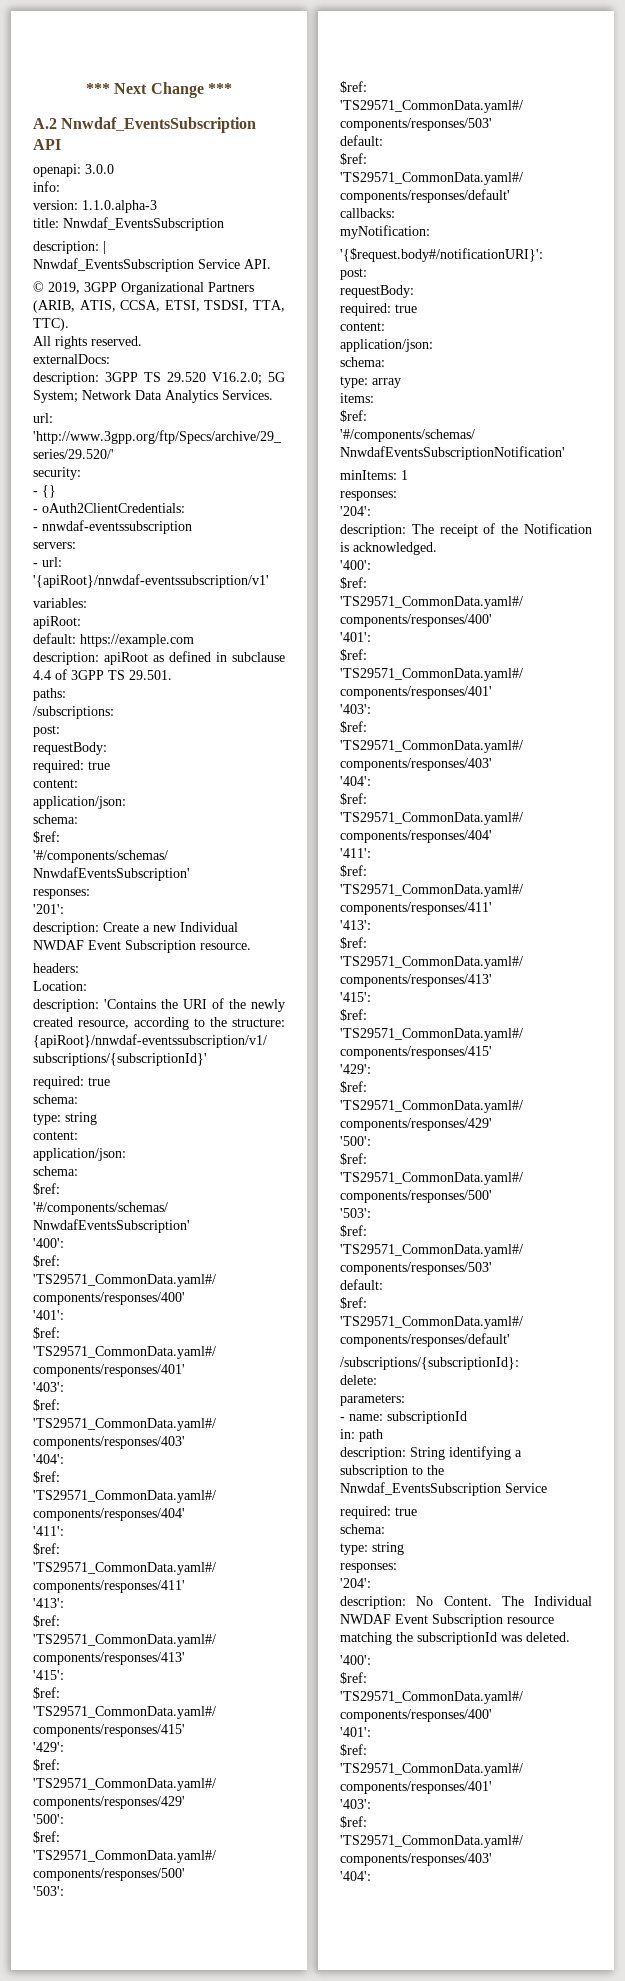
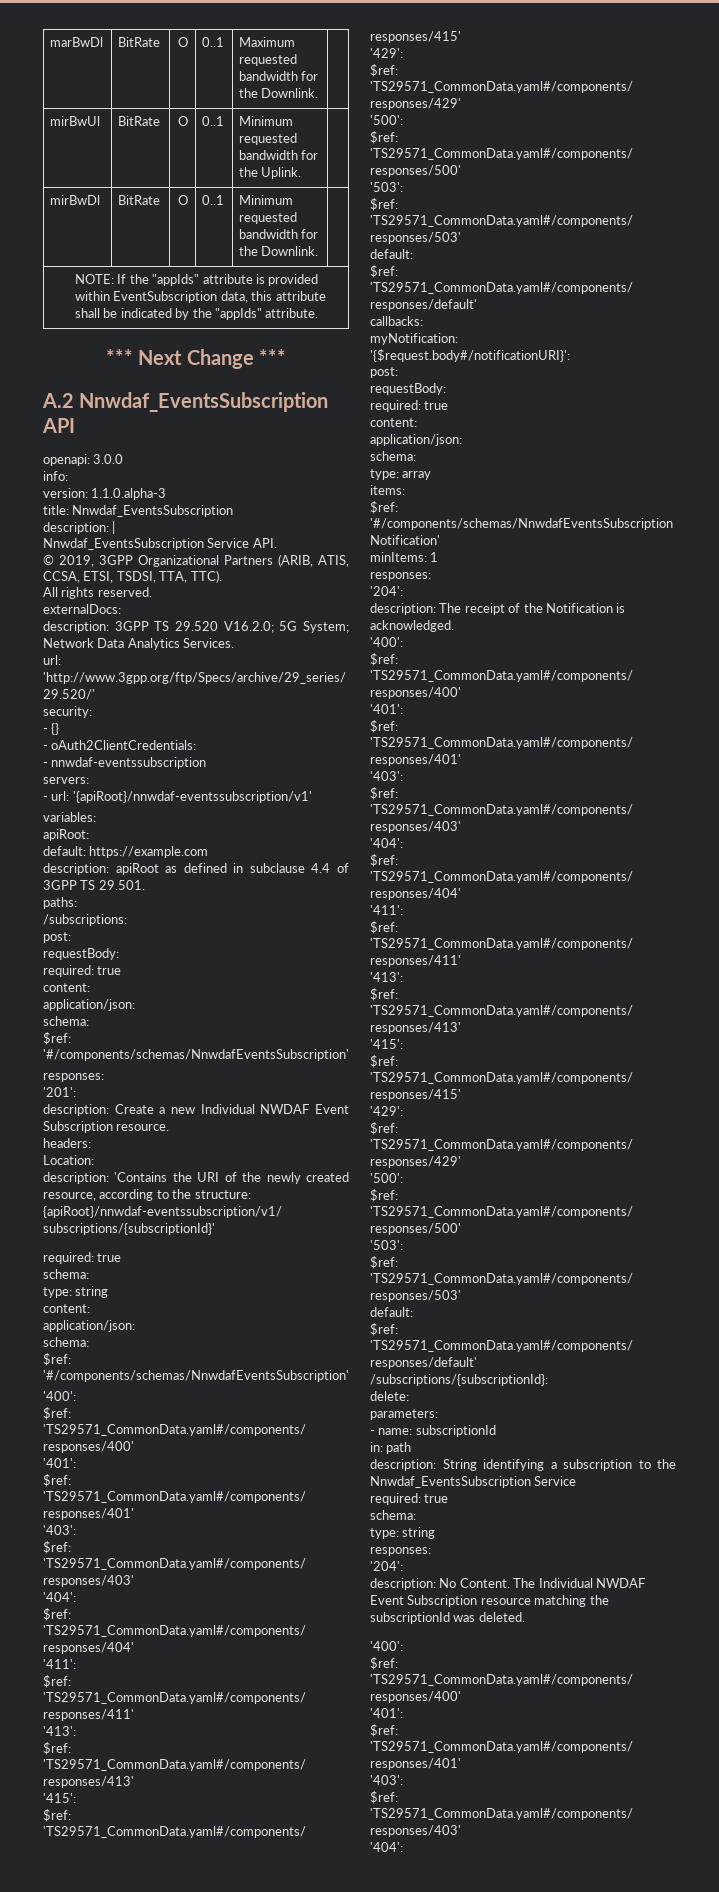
+ marBwDl | BitRate | O | 0..1 | Maximum requested bandwidth for the Downlink. |
+ mirBwUl | BitRate | O | 0..1 | Minimum requested bandwidth for the Uplink. |
+ mirBwDl | BitRate | O | 0..1 | Minimum requested bandwidth for the Downlink. |
+ NOTE: If the "appIds" attribute is provided within EventSubscription data, this attribute shall be indicated by the "appIds" attribute.

